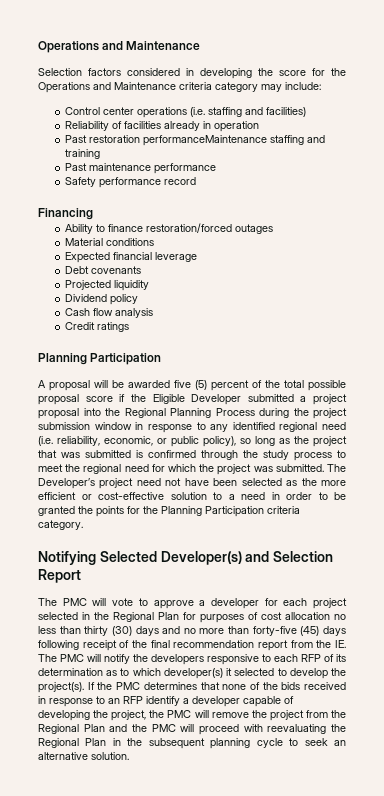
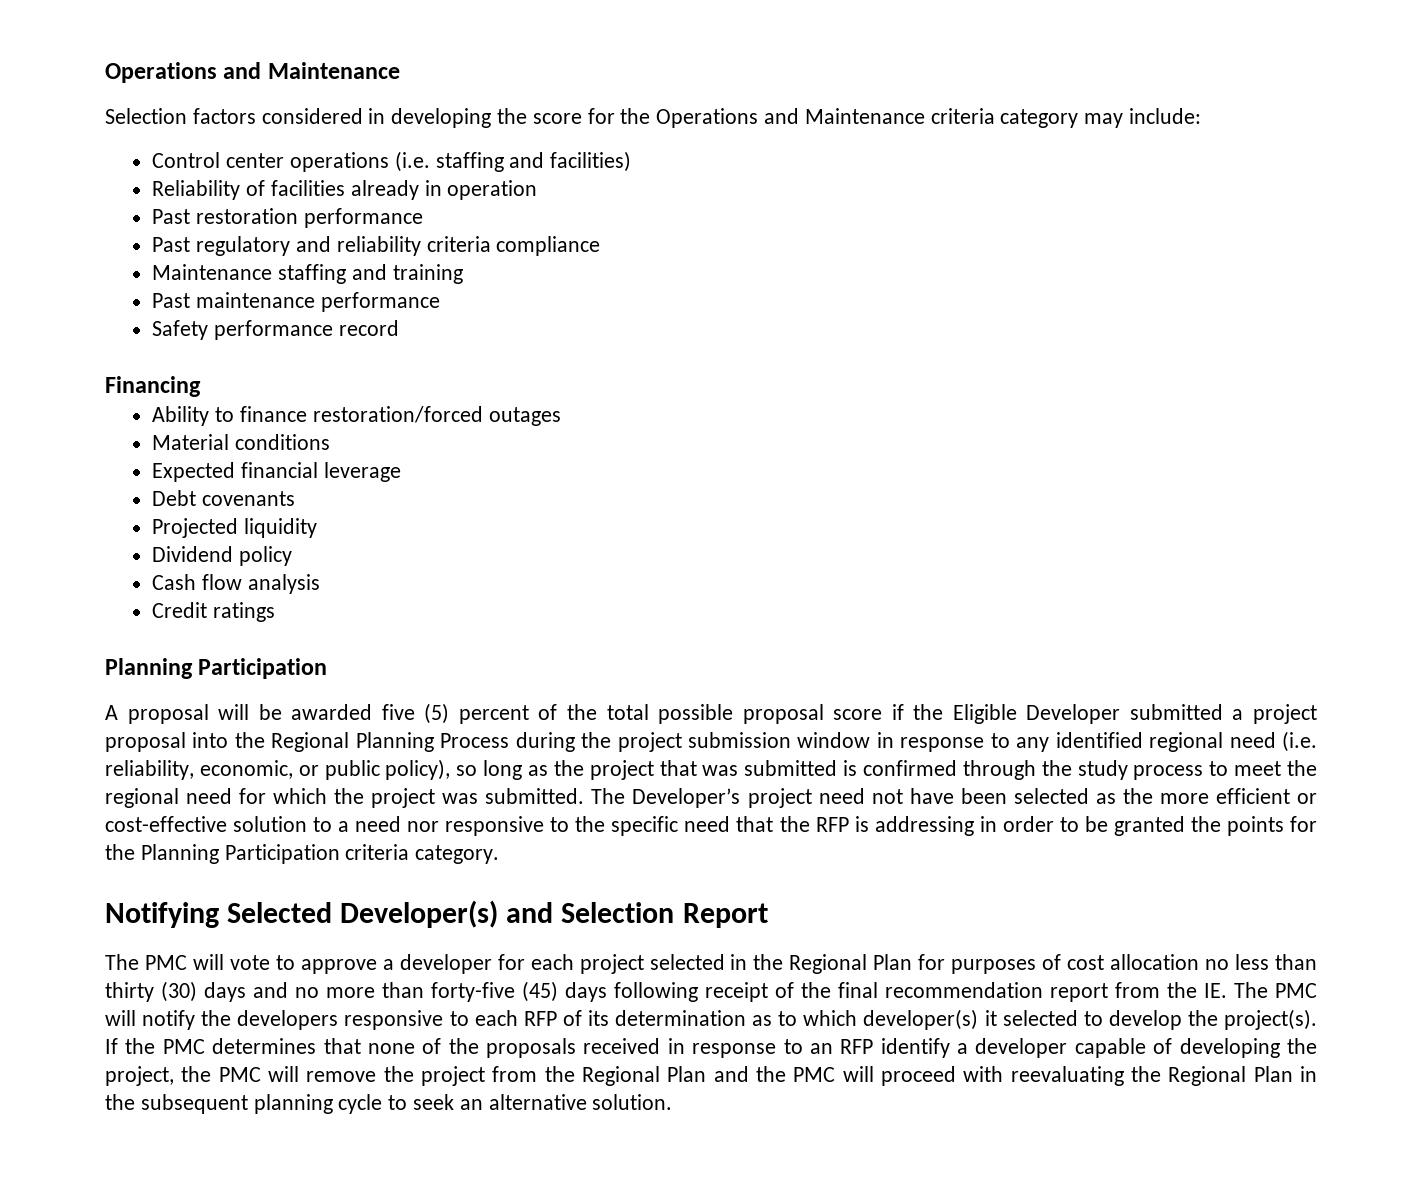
- Past restoration performanceMaintenance staffing and training
+ Past restoration performance
+ Past regulatory and reliability criteria compliance
+ Maintenance staffing and training
- The Developer’s project need not have been selected as the more efficient or cost-effective solution to a need in order to be granted the points for the Planning Participation criteria category.
+ The Developer’s project need not have been selected as the more efficient or cost-effective solution to a need nor responsive to the specific need that the RFP is addressing in order to be granted the points for the Planning Participation criteria category.
- If the PMC determines that none of the bids received in response to an RFP identify a developer capable of developing the project, the PMC will remove the project from the Regional Plan and the PMC will proceed with reevaluating the Regional Plan in the subsequent planning cycle to seek an alternative solution.
+ If the PMC determines that none of the proposals received in response to an RFP identify a developer capable of developing the project, the PMC will remove the project from the Regional Plan and the PMC will proceed with reevaluating the Regional Plan in the subsequent planning cycle to seek an alternative solution.

